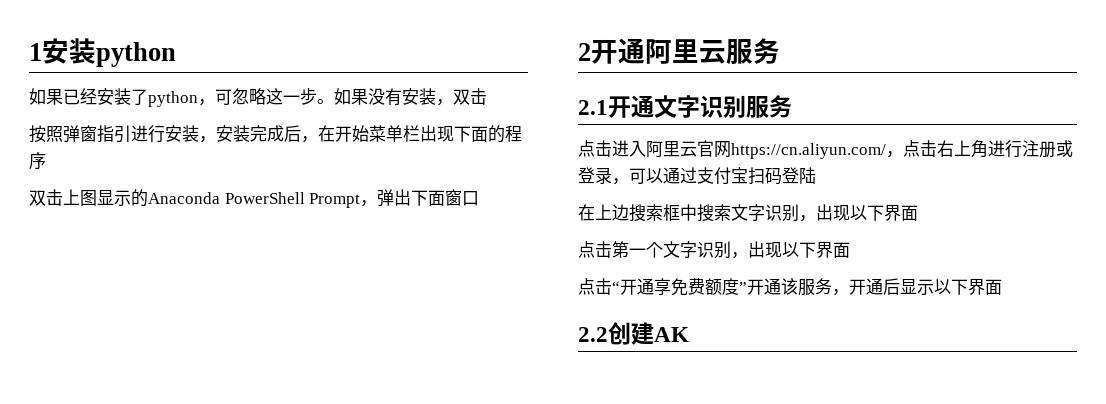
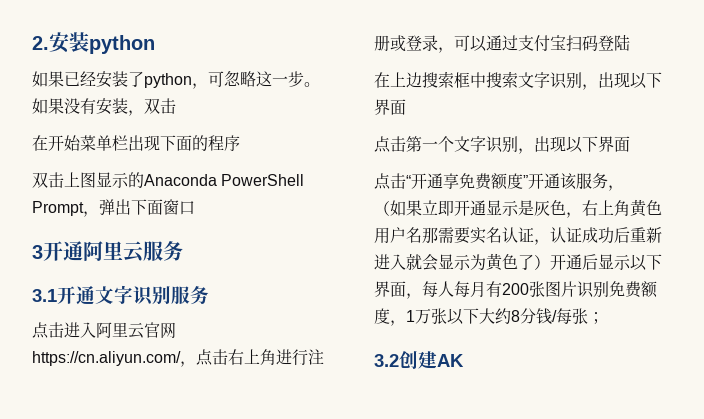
- 1安装python
+ 2.安装python
- 按照弹窗指引进行安装，安装完成后，在开始菜单栏出现下面的程序
+ 在开始菜单栏出现下面的程序
- 2开通阿里云服务
+ 3开通阿里云服务
- 2.1开通文字识别服务
+ 3.1开通文字识别服务
- 点击“开通享免费额度”开通该服务，开通后显示以下界面
- 2.2创建AK
+ 点击“开通享免费额度”开通该服务，
+ （如果立即开通显示是灰色，右上角黄色用户名那需要实名认证，认证成功后重新进入就会显示为黄色了）开通后显示以下界面，每人每月有200张图片识别免费额度，1万张以下大约8分钱/每张；
+ 3.2创建AK

